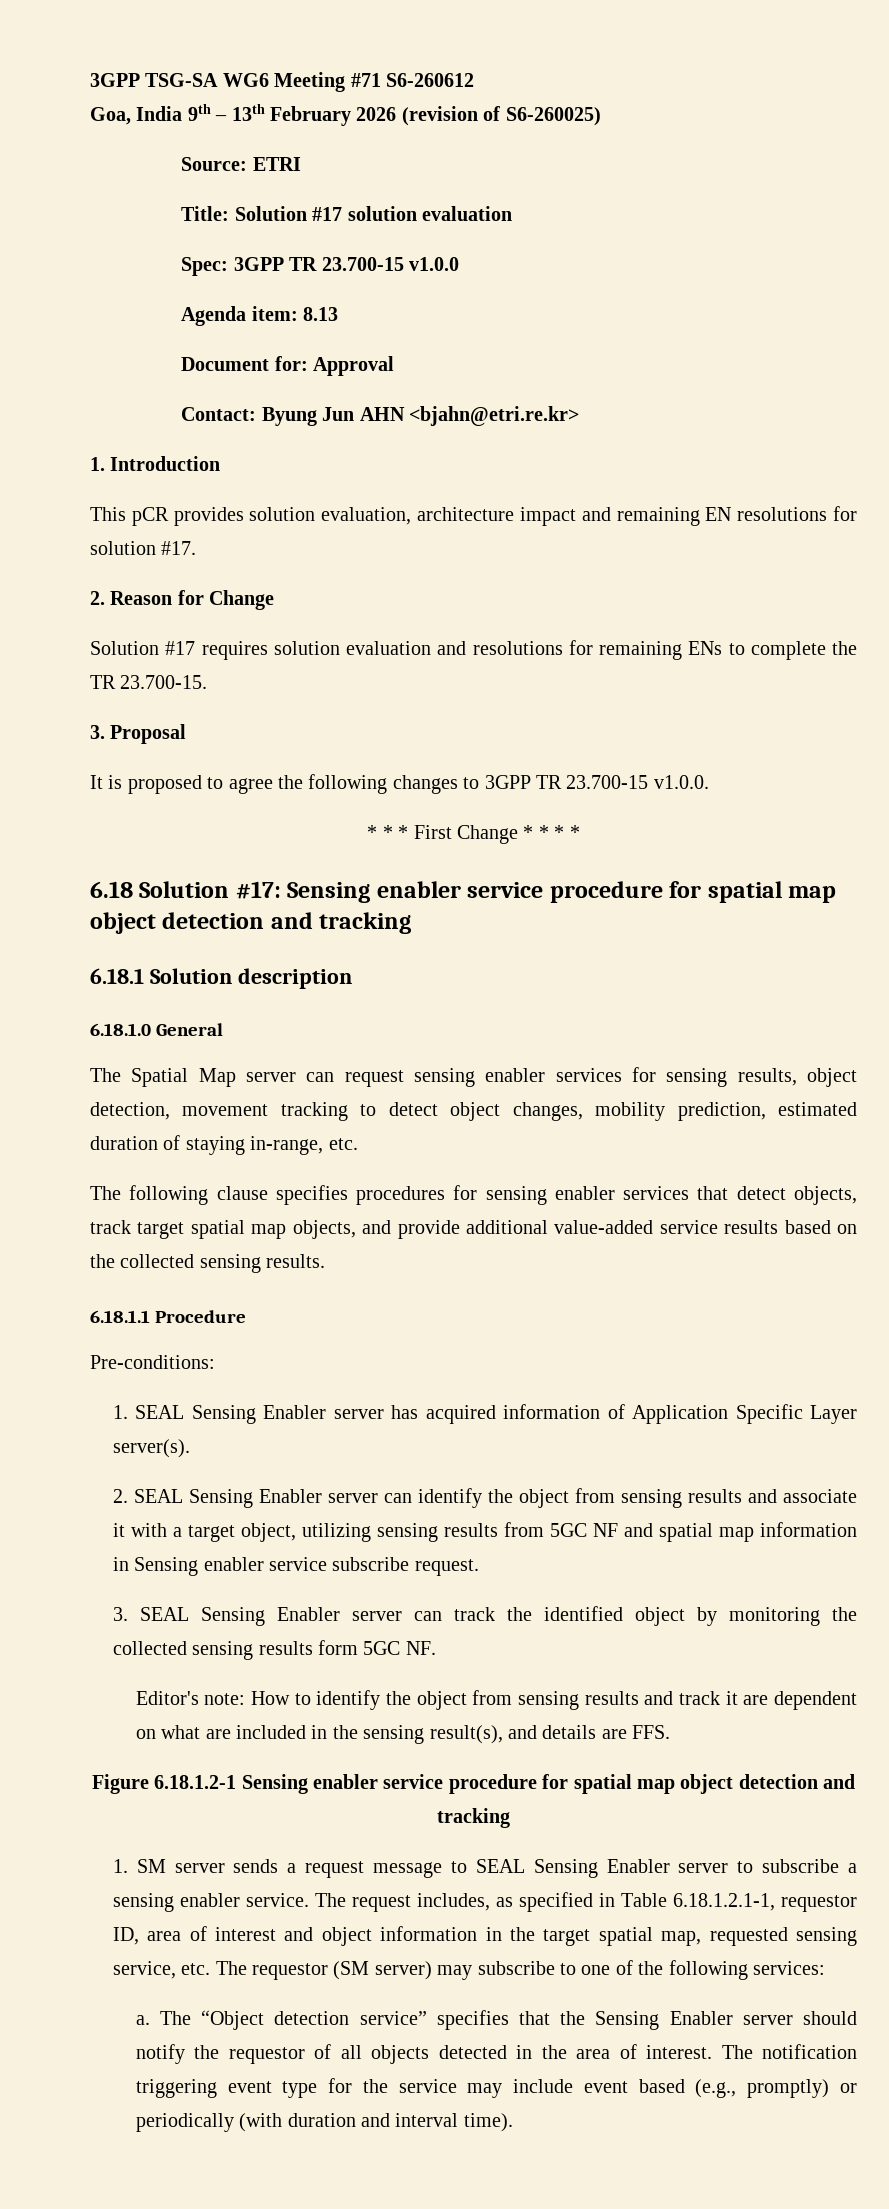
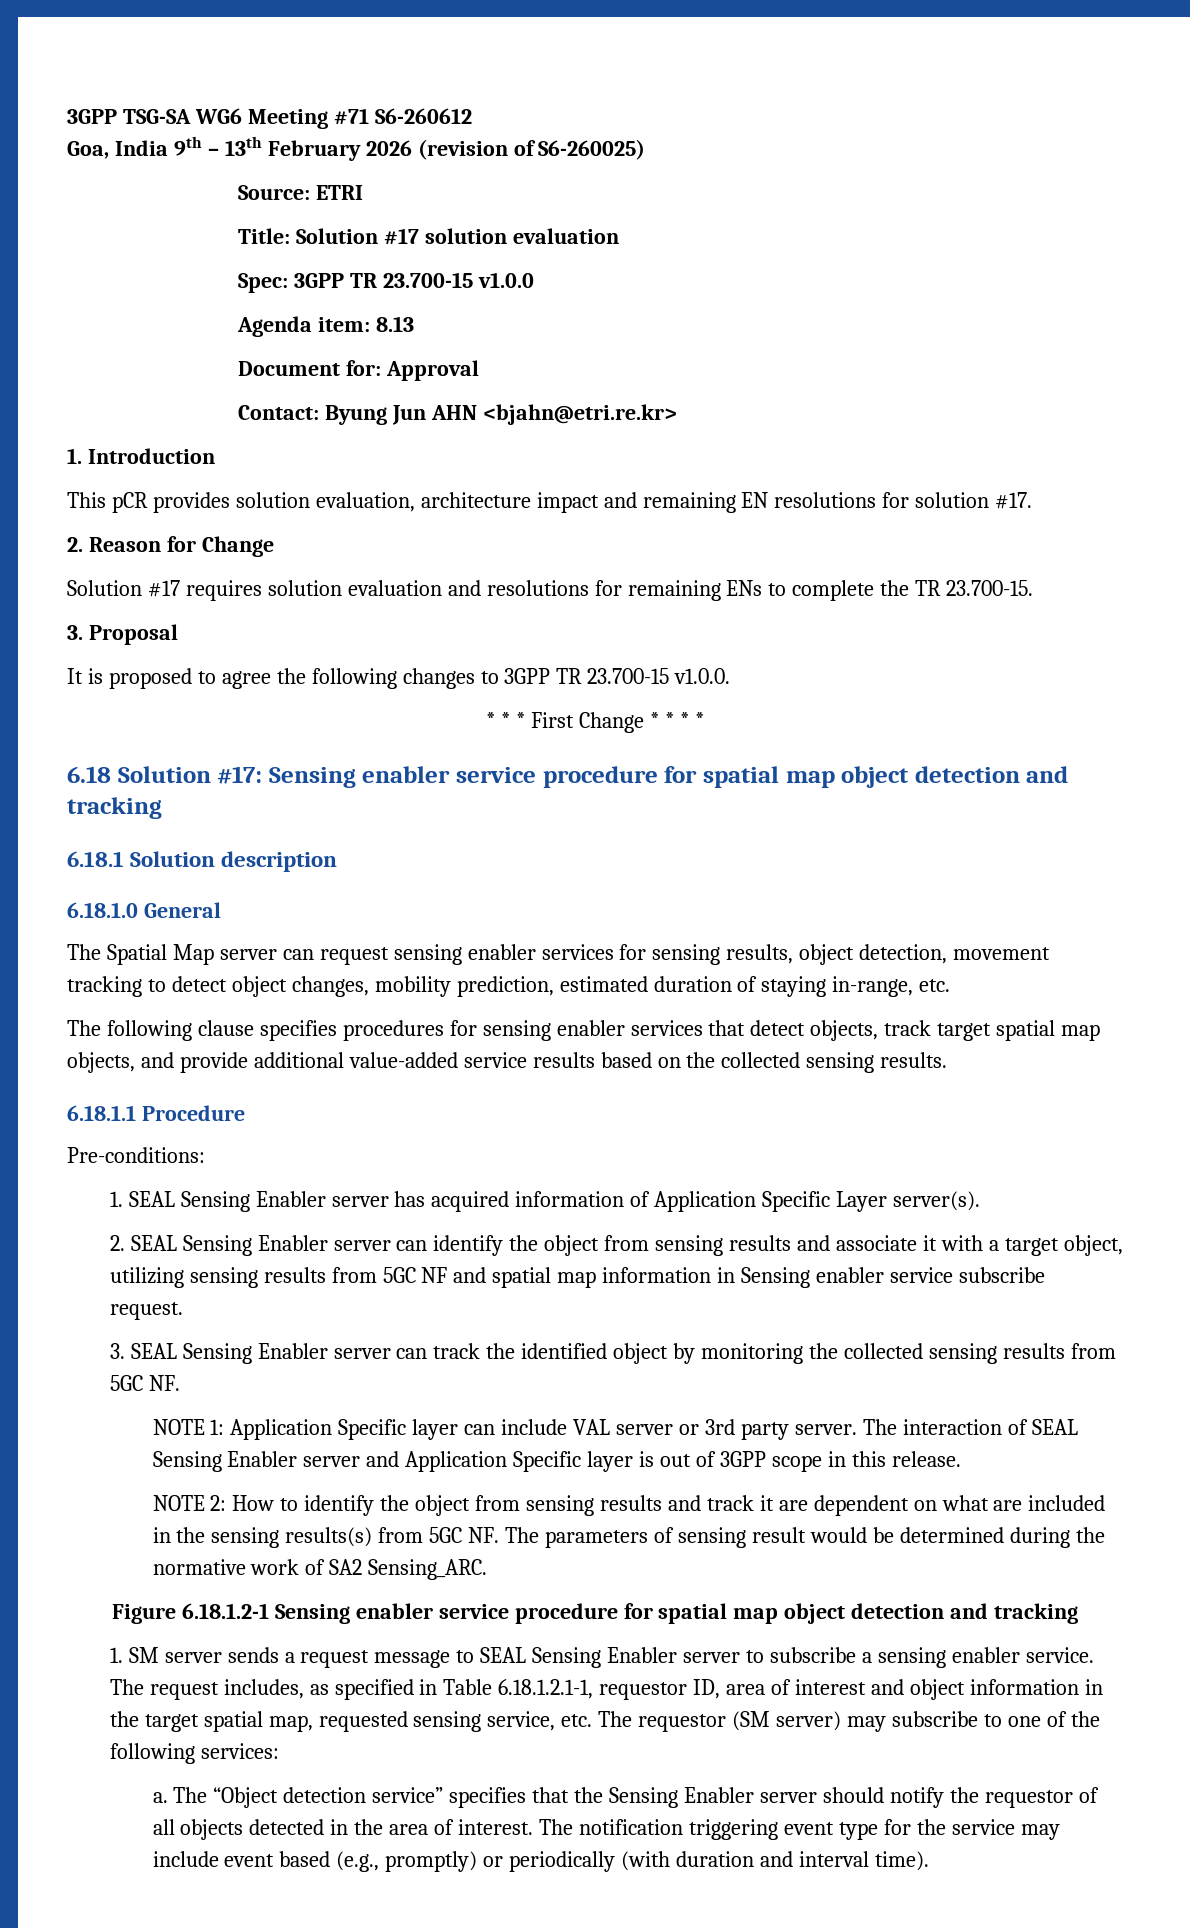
- 3. SEAL Sensing Enabler server can track the identified object by monitoring the collected sensing results form 5GC NF.
+ 3. SEAL Sensing Enabler server can track the identified object by monitoring the collected sensing results from 5GC NF.
- Editor's note: How to identify the object from sensing results and track it are dependent on what are included in the sensing result(s), and details are FFS.
+ NOTE 1: Application Specific layer can include VAL server or 3rd party server. The interaction of SEAL Sensing Enabler server and Application Specific layer is out of 3GPP scope in this release.
+ NOTE 2: How to identify the object from sensing results and track it are dependent on what are included in the sensing results(s) from 5GC NF. The parameters of sensing result would be determined during the normative work of SA2 Sensing_ARC.

